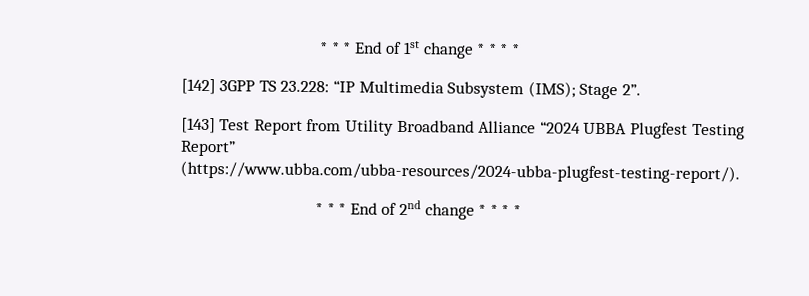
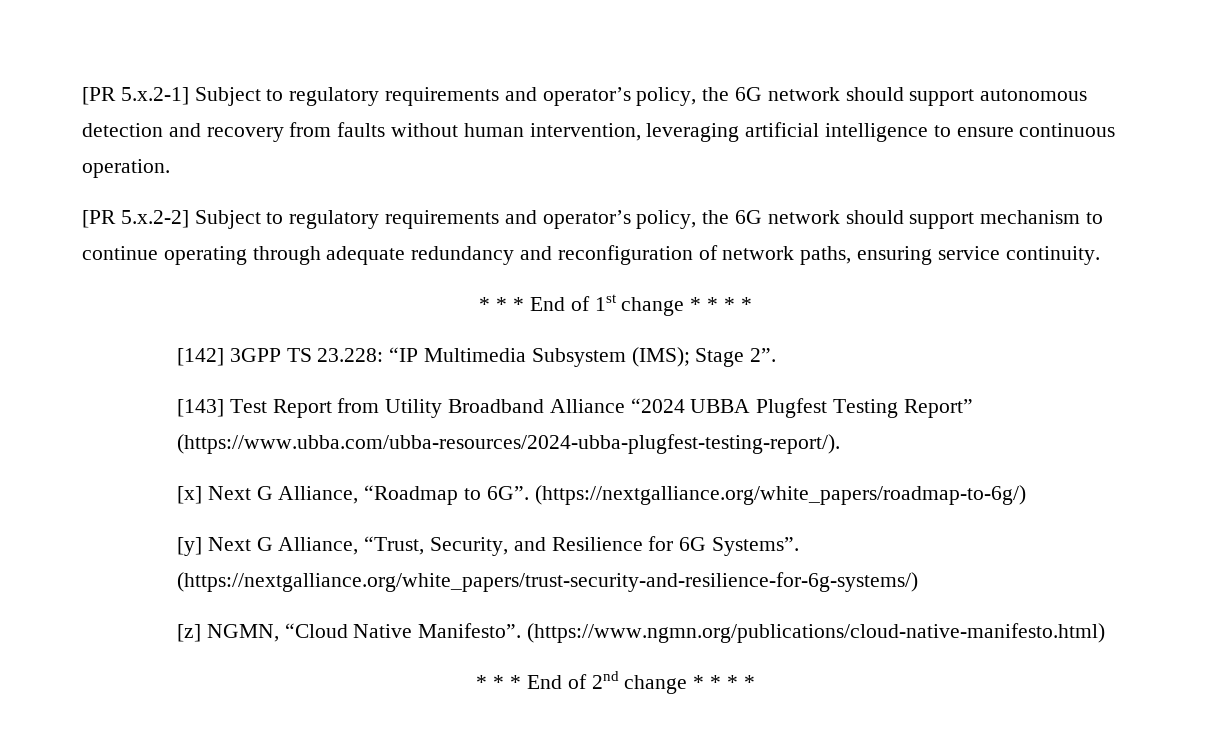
+ [PR 5.x.2-1] Subject to regulatory requirements and operator’s policy, the 6G network should support autonomous detection and recovery from faults without human intervention, leveraging artificial intelligence to ensure continuous operation.
+ [PR 5.x.2-2] Subject to regulatory requirements and operator’s policy, the 6G network should support mechanism to continue operating through adequate redundancy and reconfiguration of network paths, ensuring service continuity.
+ [x] Next G Alliance, “Roadmap to 6G”. (https://nextgalliance.org/white_papers/roadmap-to-6g/)
+ [y] Next G Alliance, “Trust, Security, and Resilience for 6G Systems”. (https://nextgalliance.org/white_papers/trust-security-and-resilience-for-6g-systems/)
+ [z] NGMN, “Cloud Native Manifesto”. (https://www.ngmn.org/publications/cloud-native-manifesto.html)

